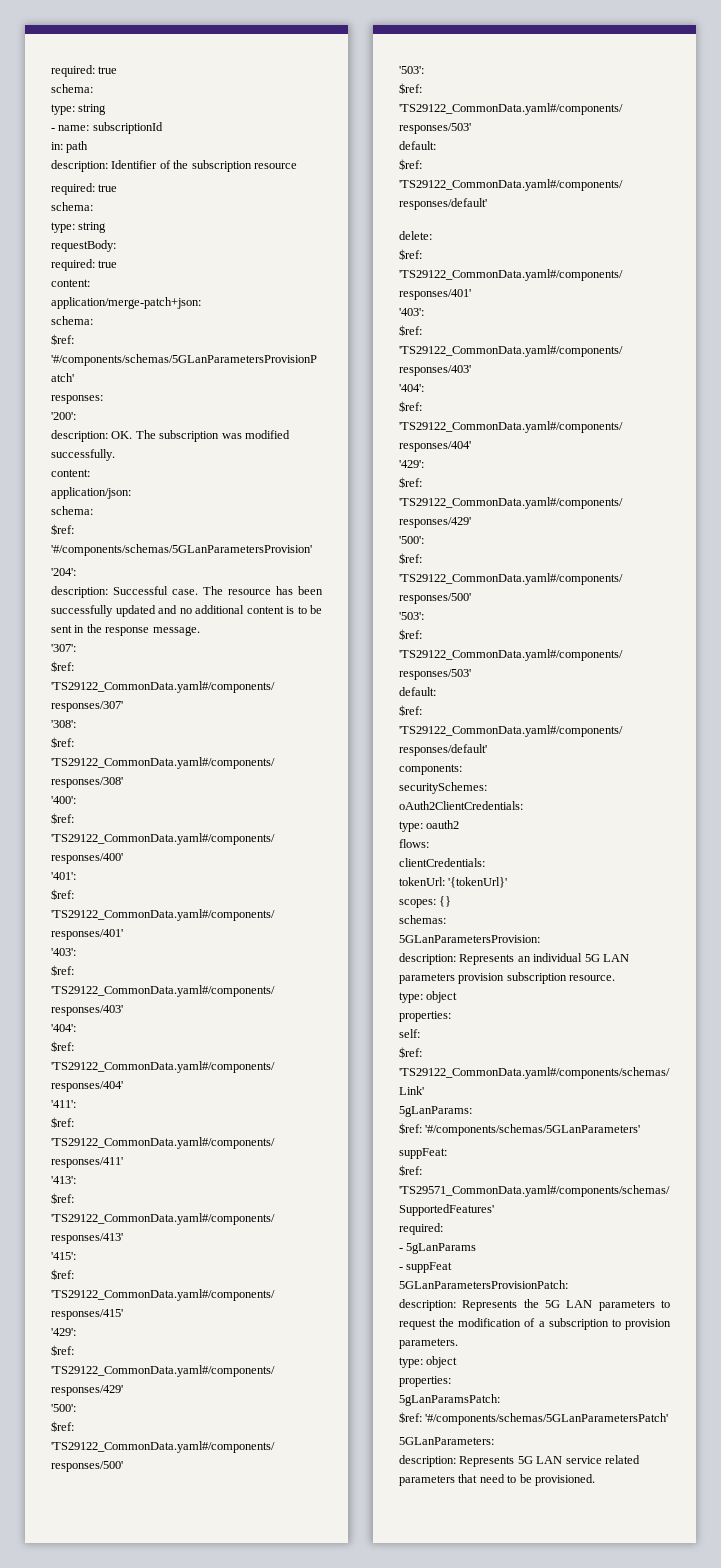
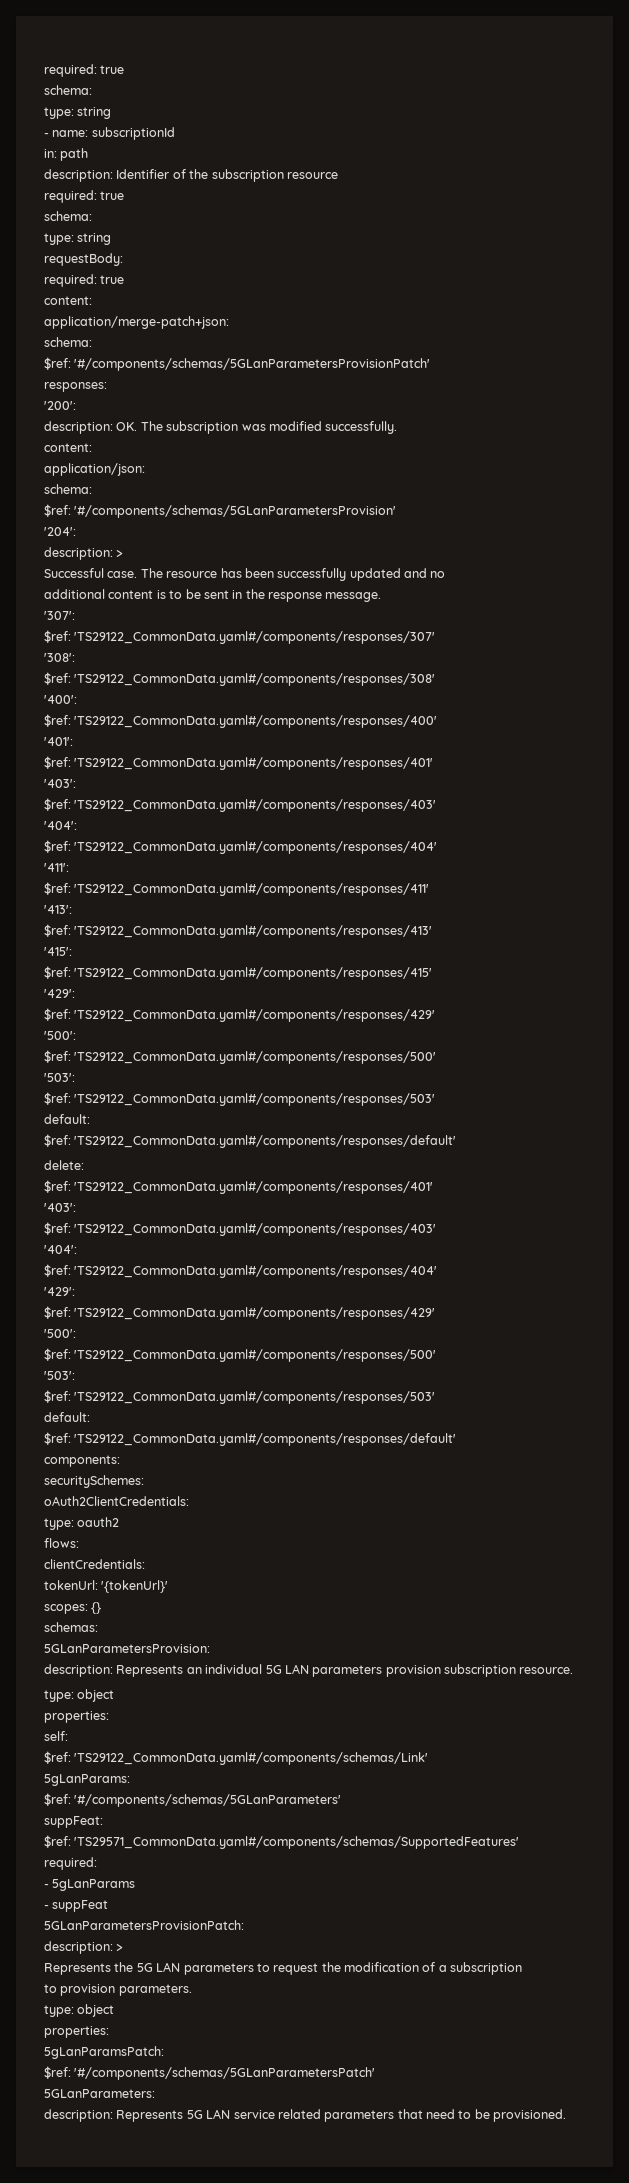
  '204':
- description: Successful case.
+ description: >
+ Successful case.
- The resource has been successfully updated and no additional content is to be sent in the response message.
+ The resource has been successfully updated and no
+ additional content is to be sent in the response message.
  5GLanParametersProvisionPatch:
- description: Represents the 5G LAN parameters to request the modification of a subscription to provision parameters.
+ description: >
+ Represents the 5G LAN parameters to request the modification of a subscription
+ to provision parameters.

